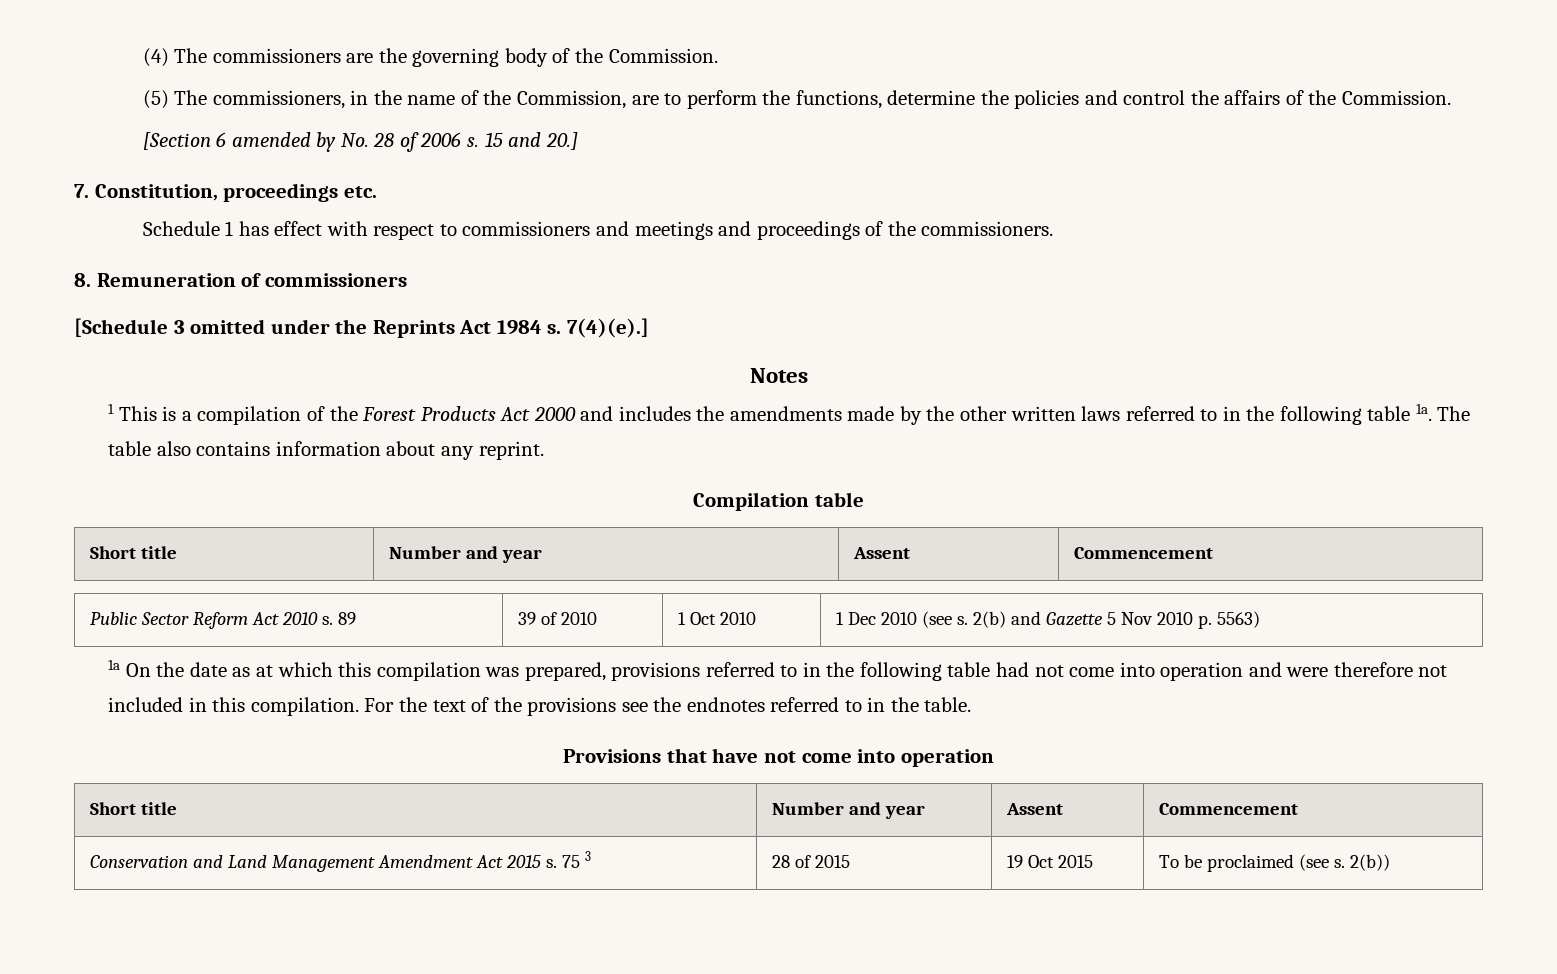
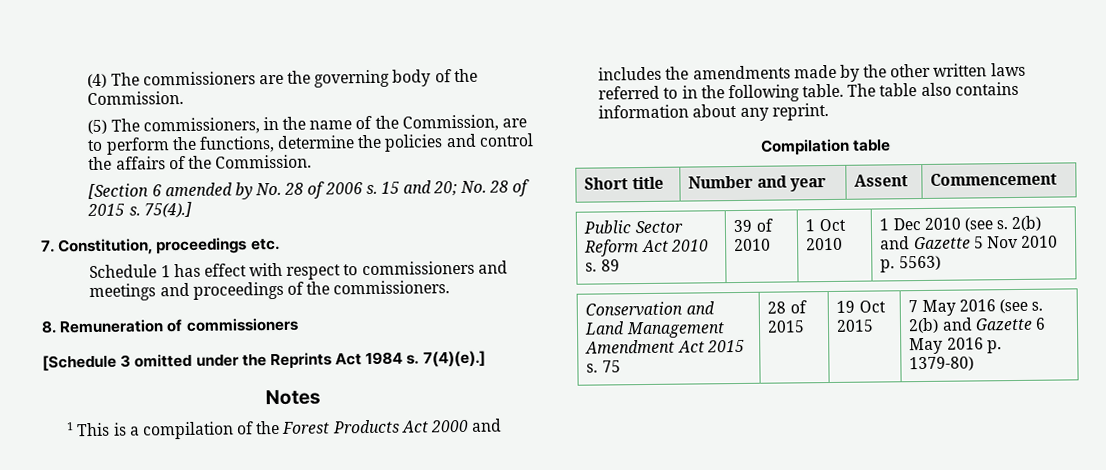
- 15 and 20.]
+ 15 and 20; No. 28 of 2015 s. 75(4).]
- 1 This is a compilation of the Forest Products Act 2000 and includes the amendments made by the other written laws referred to in the following table 1a.
+ 1 This is a compilation of the Forest Products Act 2000 and includes the amendments made by the other written laws referred to in the following table.
- 1a On the date as at which this compilation was prepared, provisions referred to in the following table had not come into operation and were therefore not included in this compilation. For the text of the provisions see the endnotes referred to in the table.
- Provisions that have not come into operation
- Short title | Number and year | Assent | Commencement
- Conservation and Land Management Amendment Act 2015 s. 75 3 | 28 of 2015 | 19 Oct 2015 | To be proclaimed (see s. 2(b))
+ Conservation and Land Management Amendment Act 2015 s. 75 | 28 of 2015 | 19 Oct 2015 | 7 May 2016 (see s. 2(b) and Gazette 6 May 2016 p. 1379-80)

